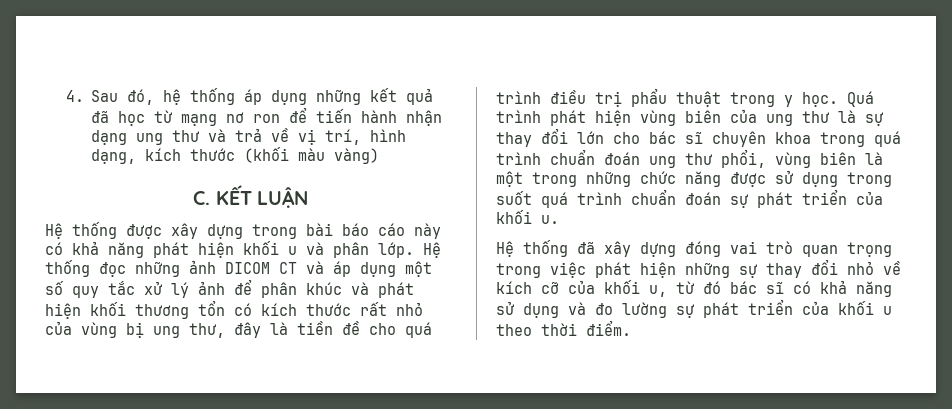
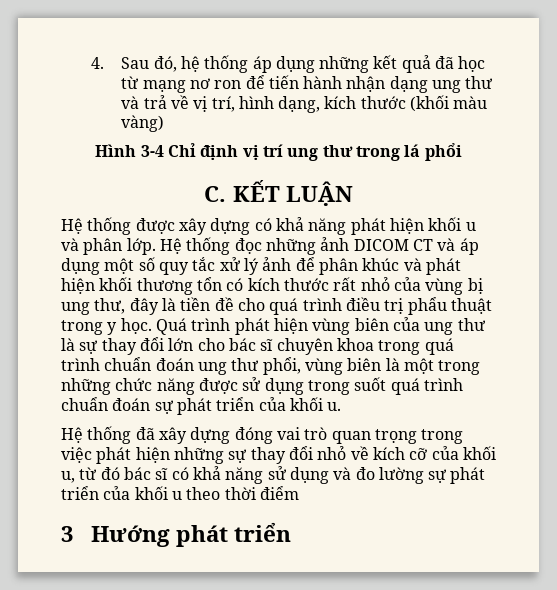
+ Hình 3-4 Chỉ định vị trí ung thư trong lá phổi
- Hệ thống được xây dựng trong bài báo cáo này có khả năng phát hiện khối u và phân lớp.
+ Hệ thống được xây dựng có khả năng phát hiện khối u và phân lớp.
- Hệ thống đã xây dựng đóng vai trò quan trọng trong việc phát hiện những sự thay đổi nhỏ về kích cỡ của khối u, từ đó bác sĩ có khả năng sử dụng và đo lường sự phát triển của khối u theo thời điểm.
+ Hệ thống đã xây dựng đóng vai trò quan trọng trong việc phát hiện những sự thay đổi nhỏ về kích cỡ của khối u, từ đó bác sĩ có khả năng sử dụng và đo lường sự phát triển của khối u theo thời điểm
+ 3 Hướng phát triển

